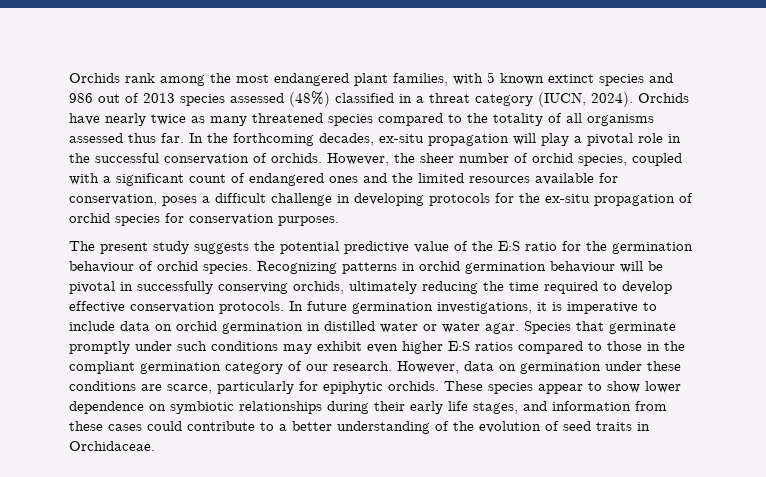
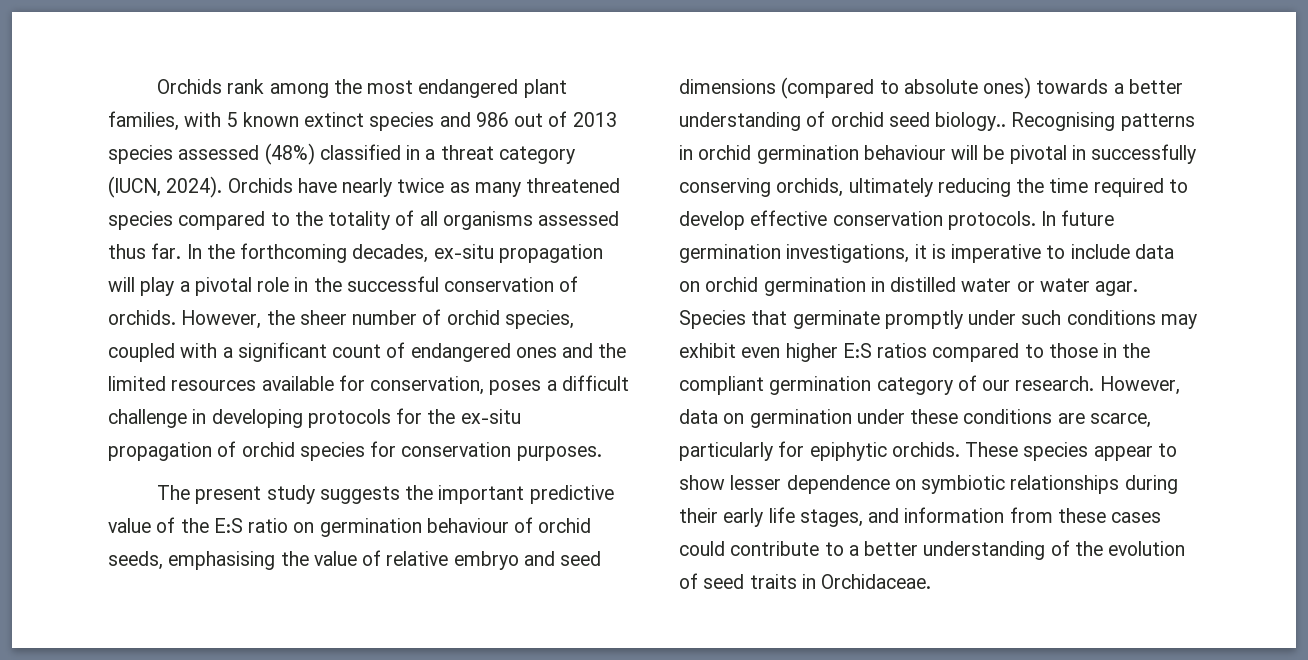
- The present study suggests the potential predictive value of the E:S ratio for the germination behaviour of orchid species. Recognizing patterns in orchid germination behaviour will be pivotal in successfully conserving orchids, ultimately reducing the time required to develop effective conservation protocols.
+ The present study suggests the important predictive value of the E:S ratio on germination behaviour of orchid seeds, emphasising the value of relative embryo and seed dimensions (compared to absolute ones) towards a better understanding of orchid seed biology.. Recognising patterns in orchid germination behaviour will be pivotal in successfully conserving orchids, ultimately reducing the time required to develop effective conservation protocols.
- These species appear to show lower dependence on symbiotic relationships during their early life stages, and information from these cases could contribute to a better understanding of the evolution of seed traits in Orchidaceae.
+ These species appear to show lesser dependence on symbiotic relationships during their early life stages, and information from these cases could contribute to a better understanding of the evolution of seed traits in Orchidaceae.

